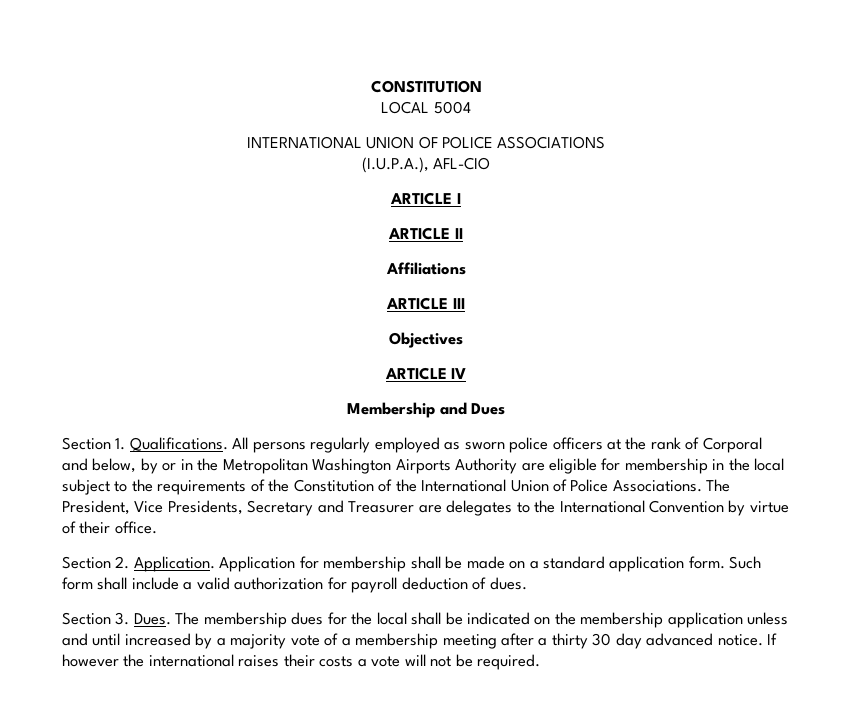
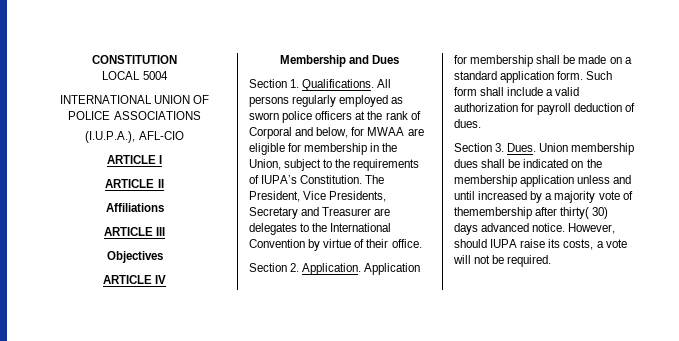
- All persons regularly employed as sworn police officers at the rank of Corporal and below, by or in the Metropolitan Washington Airports Authority are eligible for membership in the local subject to the requirements of the Constitution of the International Union of Police Associations.
+ All persons regularly employed as sworn police officers at the rank of Corporal and below, for MWAA are eligible for membership in the Union, subject to the requirements of IUPA’s Constitution.
- The membership dues for the local shall be indicated on the membership application unless and until increased by a majority vote of a membership meeting after a thirty 30 day advanced notice. If however the international raises their costs a vote will not be required.
+ Union membership dues shall be indicated on the membership application unless and until increased by a majority vote of themembership after thirty( 30) days advanced notice. However, should IUPA raise its costs, a vote will not be required.

